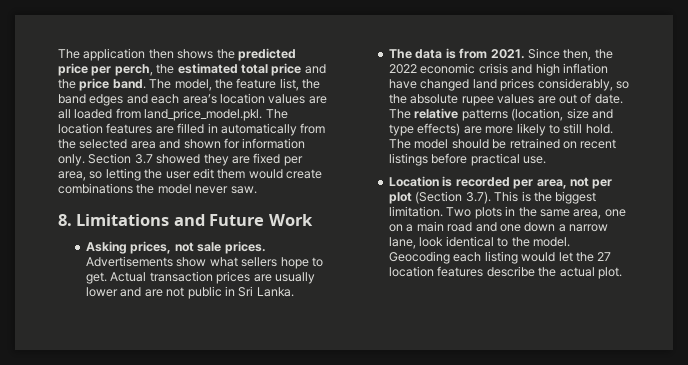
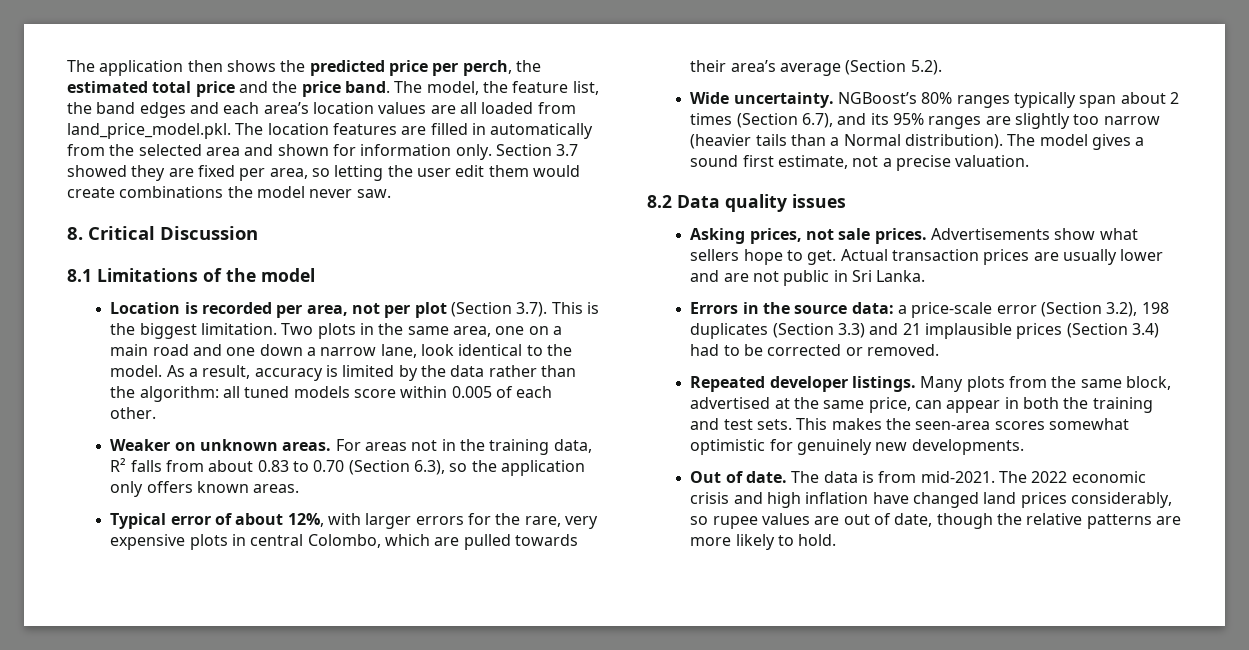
- 8. Limitations and Future Work
- Asking prices, not sale prices. Advertisements show what sellers hope to get. Actual transaction prices are usually lower and are not public in Sri Lanka.
- The data is from 2021. Since then, the 2022 economic crisis and high inflation have changed land prices considerably, so the absolute rupee values are out of date. The relative patterns (location, size and type effects) are more likely to still hold. The model should be retrained on recent listings before practical use.
+ 8. Critical Discussion
+ 8.1 Limitations of the model
- Geocoding each listing would let the 27 location features describe the actual plot.
+ As a result, accuracy is limited by the data rather than the algorithm: all tuned models score within 0.005 of each other.
+ Weaker on unknown areas. For areas not in the training data, R² falls from about 0.83 to 0.70 (Section 6.3), so the application only offers known areas.
+ Typical error of about 12%, with larger errors for the rare, very expensive plots in central Colombo, which are pulled towards their area’s average (Section 5.2).
+ Wide uncertainty. NGBoost’s 80% ranges typically span about 2 times (Section 6.7), and its 95% ranges are slightly too narrow (heavier tails than a Normal distribution). The model gives a sound first estimate, not a precise valuation.
+ 8.2 Data quality issues
+ Asking prices, not sale prices. Advertisements show what sellers hope to get. Actual transaction prices are usually lower and are not public in Sri Lanka.
+ Errors in the source data: a price-scale error (Section 3.2), 198 duplicates (Section 3.3) and 21 implausible prices (Section 3.4) had to be corrected or removed.
+ Repeated developer listings. Many plots from the same block, advertised at the same price, can appear in both the training and test sets. This makes the seen-area scores somewhat optimistic for genuinely new developments.
+ Out of date. The data is from mid-2021. The 2022 economic crisis and high inflation have changed land prices considerably, so rupee values are out of date, though the relative patterns are more likely to hold.

